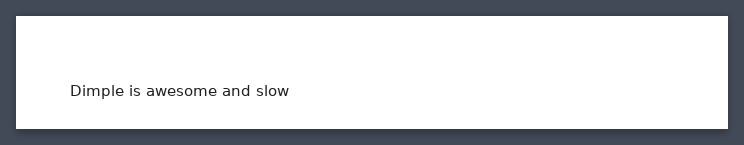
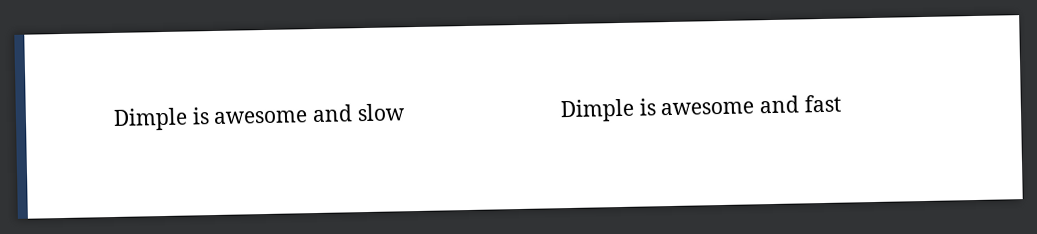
+ Dimple is awesome and fast

